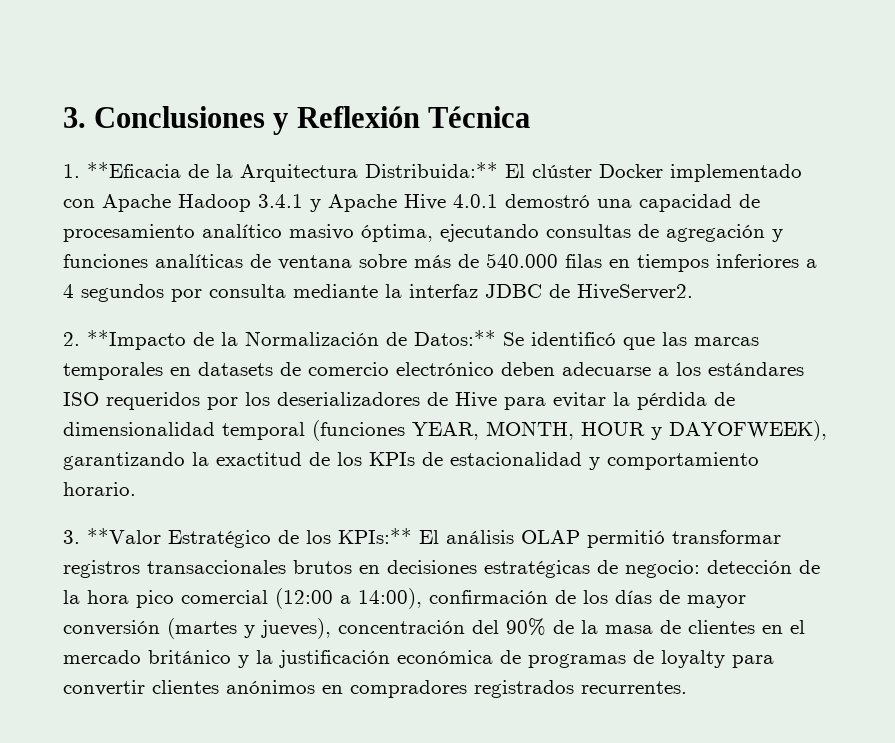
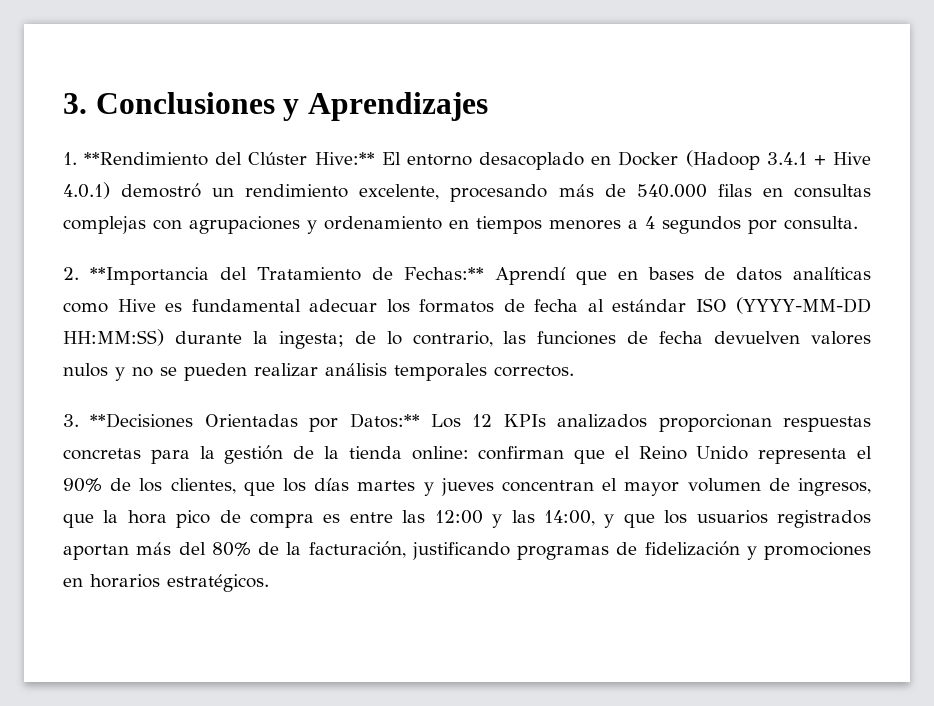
- 3. Conclusiones y Reflexión Técnica
+ 3. Conclusiones y Aprendizajes
- 1. **Eficacia de la Arquitectura Distribuida:** El clúster Docker implementado con Apache Hadoop 3.4.1 y Apache Hive 4.0.1 demostró una capacidad de procesamiento analítico masivo óptima, ejecutando consultas de agregación y funciones analíticas de ventana sobre más de 540.000 filas en tiempos inferiores a 4 segundos por consulta mediante la interfaz JDBC de HiveServer2.
- 2. **Impacto de la Normalización de Datos:** Se identificó que las marcas temporales en datasets de comercio electrónico deben adecuarse a los estándares ISO requeridos por los deserializadores de Hive para evitar la pérdida de dimensionalidad temporal (funciones YEAR, MONTH, HOUR y DAYOFWEEK), garantizando la exactitud de los KPIs de estacionalidad y comportamiento horario.
- 3. **Valor Estratégico de los KPIs:** El análisis OLAP permitió transformar registros transaccionales brutos en decisiones estratégicas de negocio: detección de la hora pico comercial (12:00 a 14:00), confirmación de los días de mayor conversión (martes y jueves), concentración del 90% de la masa de clientes en el mercado británico y la justificación económica de programas de loyalty para convertir clientes anónimos en compradores registrados recurrentes.
+ 1. **Rendimiento del Clúster Hive:** El entorno desacoplado en Docker (Hadoop 3.4.1 + Hive 4.0.1) demostró un rendimiento excelente, procesando más de 540.000 filas en consultas complejas con agrupaciones y ordenamiento en tiempos menores a 4 segundos por consulta.
+ 2. **Importancia del Tratamiento de Fechas:** Aprendí que en bases de datos analíticas como Hive es fundamental adecuar los formatos de fecha al estándar ISO (YYYY-MM-DD HH:MM:SS) durante la ingesta; de lo contrario, las funciones de fecha devuelven valores nulos y no se pueden realizar análisis temporales correctos.
+ 3. **Decisiones Orientadas por Datos:** Los 12 KPIs analizados proporcionan respuestas concretas para la gestión de la tienda online: confirman que el Reino Unido representa el 90% de los clientes, que los días martes y jueves concentran el mayor volumen de ingresos, que la hora pico de compra es entre las 12:00 y las 14:00, y que los usuarios registrados aportan más del 80% de la facturación, justificando programas de fidelización y promociones en horarios estratégicos.

